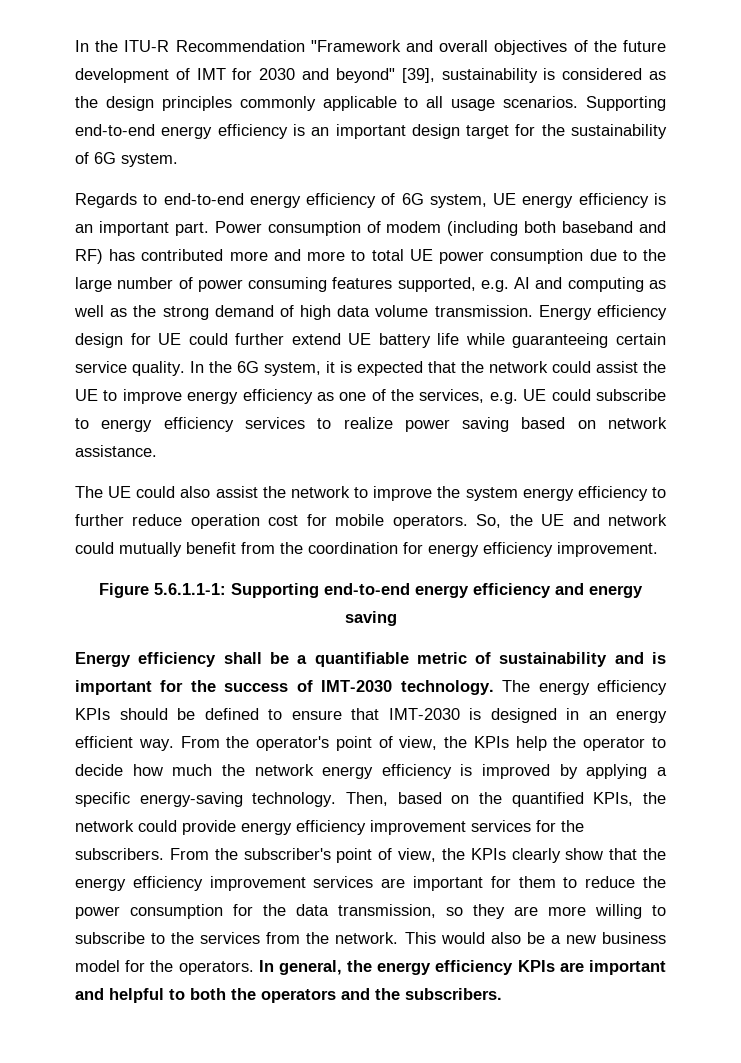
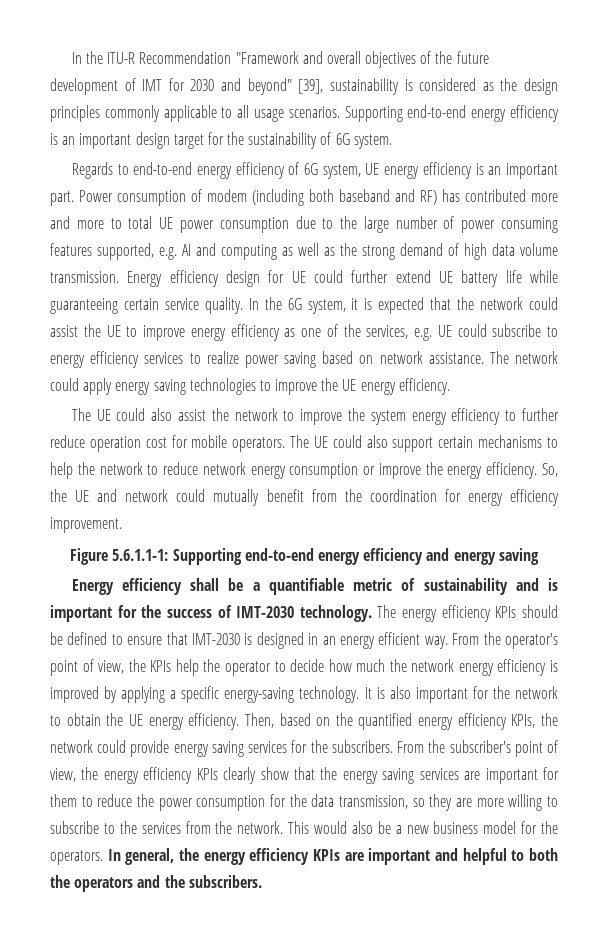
+ The network could apply energy saving technologies to improve the UE energy efficiency.
+ The UE could also support certain mechanisms to help the network to reduce network energy consumption or improve the energy efficiency.
+ It is also important for the network to obtain the UE energy efficiency.
- Then, based on the quantified KPIs, the network could provide energy efficiency improvement services for the subscribers.
+ Then, based on the quantified energy efficiency KPIs, the network could provide energy saving services for the subscribers.
- From the subscriber's point of view, the KPIs clearly show that the energy efficiency improvement services are important for them to reduce the power consumption for the data transmission, so they are more willing to subscribe to the services from the network.
+ From the subscriber's point of view, the energy efficiency KPIs clearly show that the energy saving services are important for them to reduce the power consumption for the data transmission, so they are more willing to subscribe to the services from the network.

